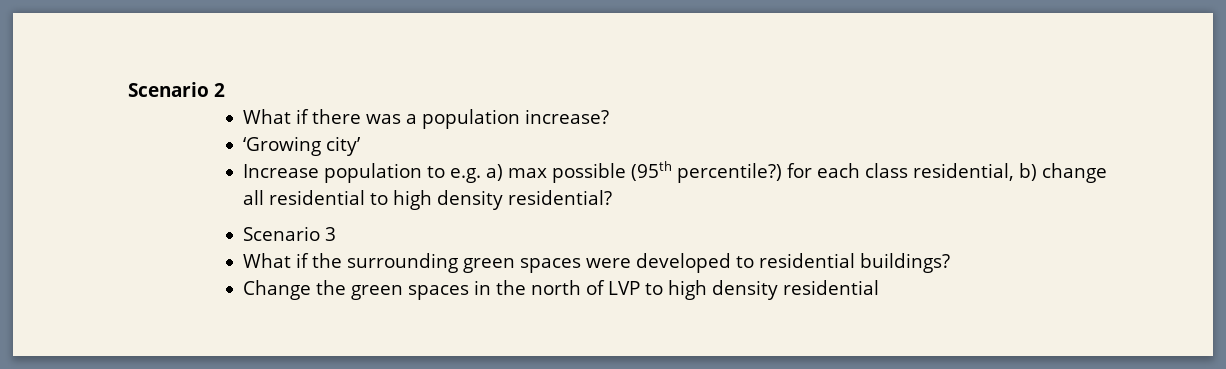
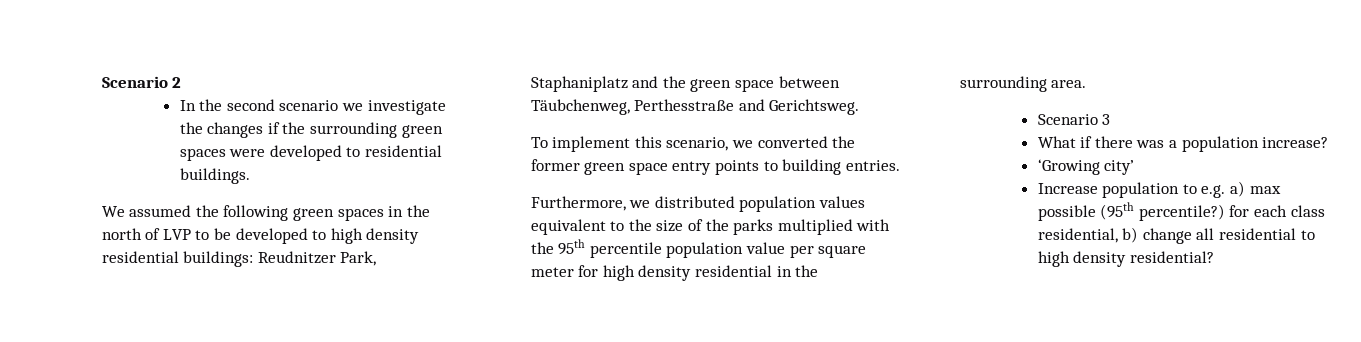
+ In the second scenario we investigate the changes if the surrounding green spaces were developed to residential buildings.
+ We assumed the following green spaces in the north of LVP to be developed to high density residential buildings: Reudnitzer Park, Staphaniplatz and the green space between Täubchenweg, Perthesstraße and Gerichtsweg.
+ To implement this scenario, we converted the former green space entry points to building entries.
+ Furthermore, we distributed population values equivalent to the size of the parks multiplied with the 95th percentile population value per square meter for high density residential in the surrounding area.
+ Scenario 3
- Scenario 3
- What if the surrounding green spaces were developed to residential buildings?
- Change the green spaces in the north of LVP to high density residential

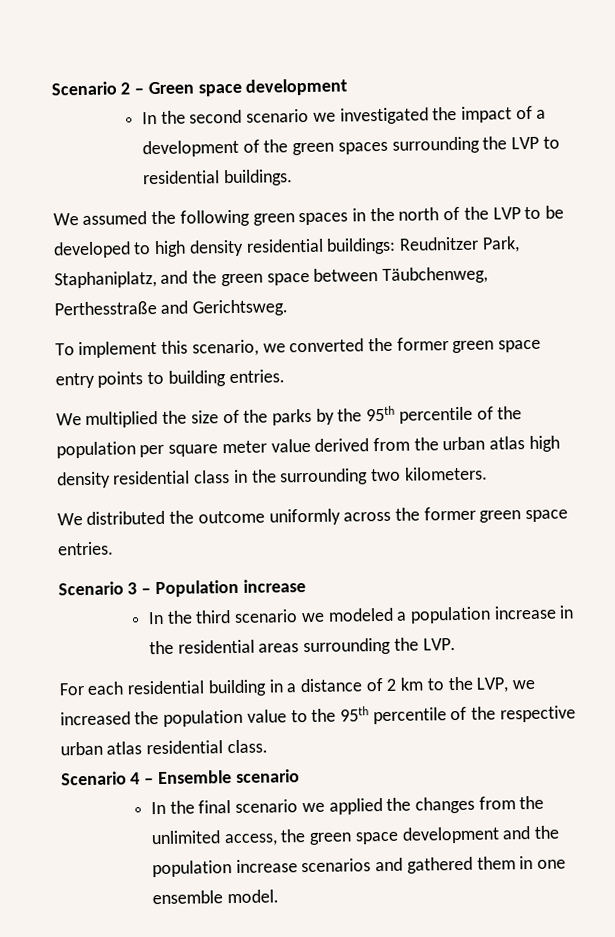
- Scenario 2
+ Scenario 2 – Green space development
- In the second scenario we investigate the changes if the surrounding green spaces were developed to residential buildings.
+ In the second scenario we investigated the impact of a development of the green spaces surrounding the LVP to residential buildings.
- We assumed the following green spaces in the north of LVP to be developed to high density residential buildings: Reudnitzer Park, Staphaniplatz and the green space between Täubchenweg, Perthesstraße and Gerichtsweg.
+ We assumed the following green spaces in the north of the LVP to be developed to high density residential buildings: Reudnitzer Park, Staphaniplatz, and the green space between Täubchenweg, Perthesstraße and Gerichtsweg.
- Furthermore, we distributed population values equivalent to the size of the parks multiplied with the 95th percentile population value per square meter for high density residential in the surrounding area.
- Scenario 3
- What if there was a population increase?
- ‘Growing city’
- Increase population to e.g. a) max possible (95th percentile?) for each class residential, b) change all residential to high density residential?
+ We multiplied the size of the parks by the 95th percentile of the population per square meter value derived from the urban atlas high density residential class in the surrounding two kilometers.
+ We distributed the outcome uniformly across the former green space entries.
+ Scenario 3 – Population increase
+ In the third scenario we modeled a population increase in the residential areas surrounding the LVP.
+ For each residential building in a distance of 2 km to the LVP, we increased the population value to the 95th percentile of the respective urban atlas residential class.
+ Scenario 4 – Ensemble scenario
+ In the final scenario we applied the changes from the unlimited access, the green space development and the population increase scenarios and gathered them in one ensemble model.

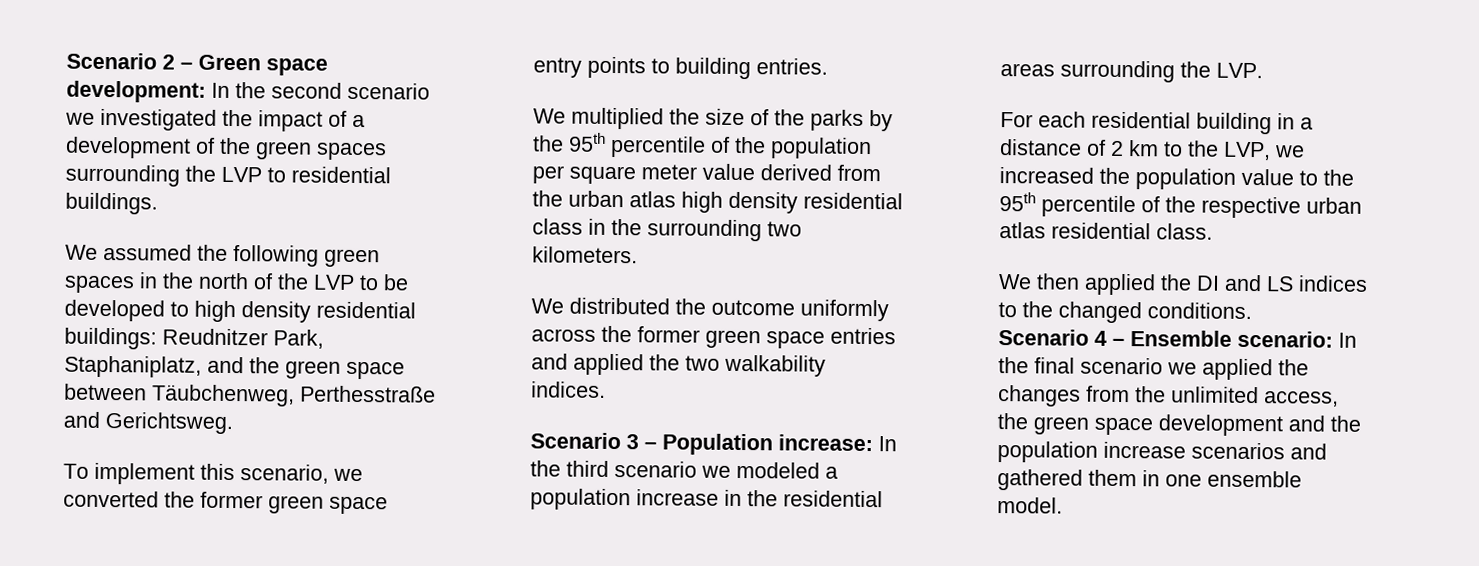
- Scenario 2 – Green space development
- In the second scenario we investigated the impact of a development of the green spaces surrounding the LVP to residential buildings.
+ Scenario 2 – Green space development: In the second scenario we investigated the impact of a development of the green spaces surrounding the LVP to residential buildings.
- We distributed the outcome uniformly across the former green space entries.
+ We distributed the outcome uniformly across the former green space entries and applied the two walkability indices.
- Scenario 3 – Population increase
- In the third scenario we modeled a population increase in the residential areas surrounding the LVP.
+ Scenario 3 – Population increase: In the third scenario we modeled a population increase in the residential areas surrounding the LVP.
+ We then applied the DI and LS indices to the changed conditions.
- Scenario 4 – Ensemble scenario
- In the final scenario we applied the changes from the unlimited access, the green space development and the population increase scenarios and gathered them in one ensemble model.
+ Scenario 4 – Ensemble scenario: In the final scenario we applied the changes from the unlimited access, the green space development and the population increase scenarios and gathered them in one ensemble model.

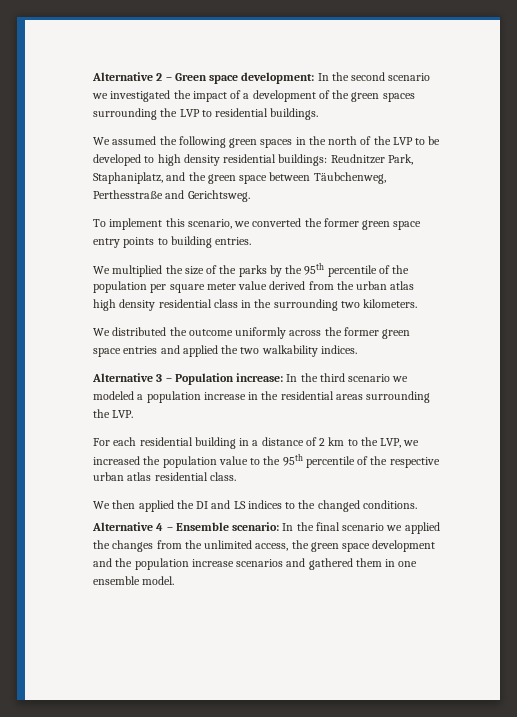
- Scenario 2 – Green space development: In the second scenario we investigated the impact of a development of the green spaces surrounding the LVP to residential buildings.
+ Alternative 2 – Green space development: In the second scenario we investigated the impact of a development of the green spaces surrounding the LVP to residential buildings.
- Scenario 3 – Population increase: In the third scenario we modeled a population increase in the residential areas surrounding the LVP.
+ Alternative 3 – Population increase: In the third scenario we modeled a population increase in the residential areas surrounding the LVP.
- Scenario 4 – Ensemble scenario: In the final scenario we applied the changes from the unlimited access, the green space development and the population increase scenarios and gathered them in one ensemble model.
+ Alternative 4 – Ensemble scenario: In the final scenario we applied the changes from the unlimited access, the green space development and the population increase scenarios and gathered them in one ensemble model.

